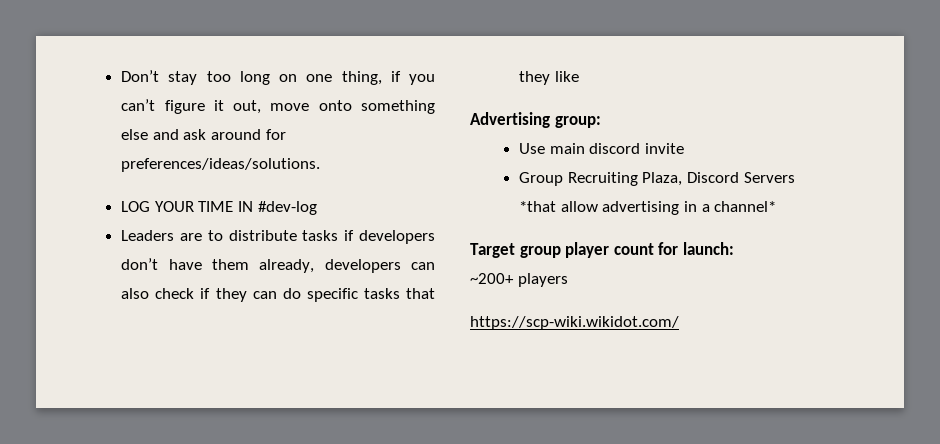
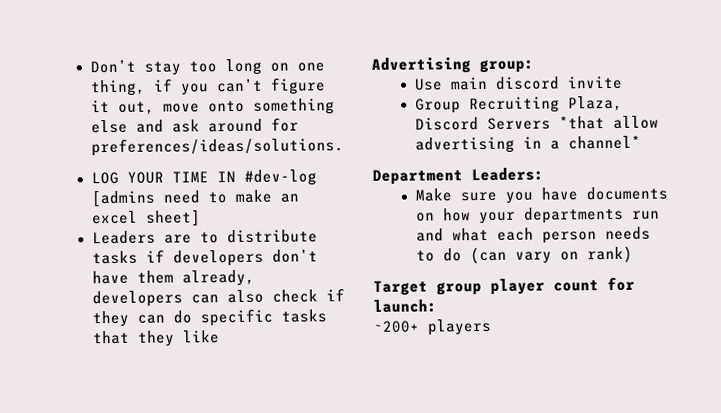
- LOG YOUR TIME IN #dev-log
+ LOG YOUR TIME IN #dev-log [admins need to make an excel sheet]
+ Department Leaders:
+ Make sure you have documents on how your departments run and what each person needs to do (can vary on rank)
- https://scp-wiki.wikidot.com/

